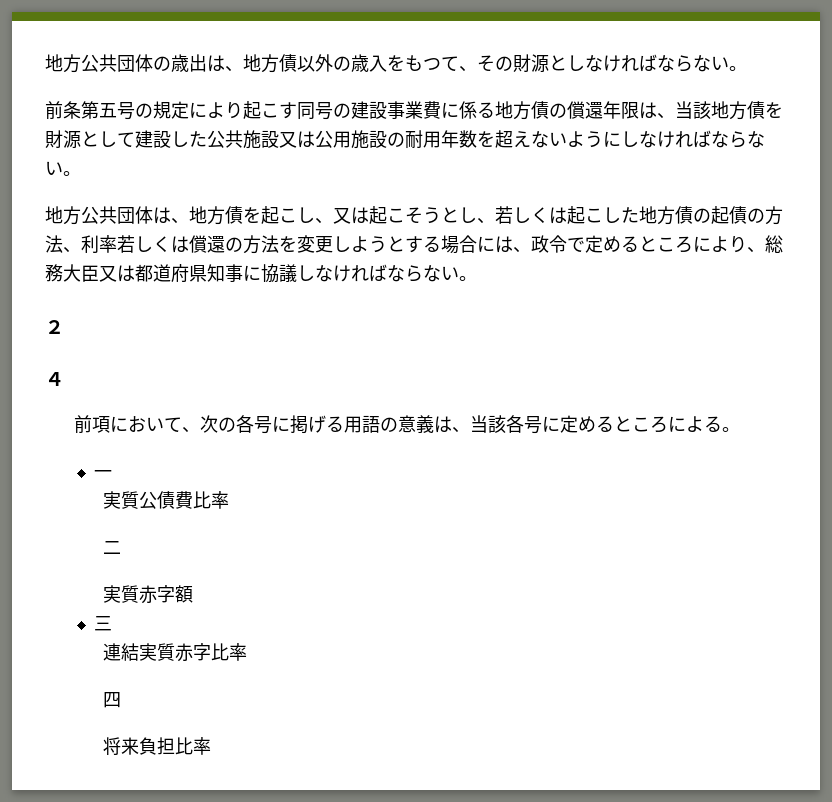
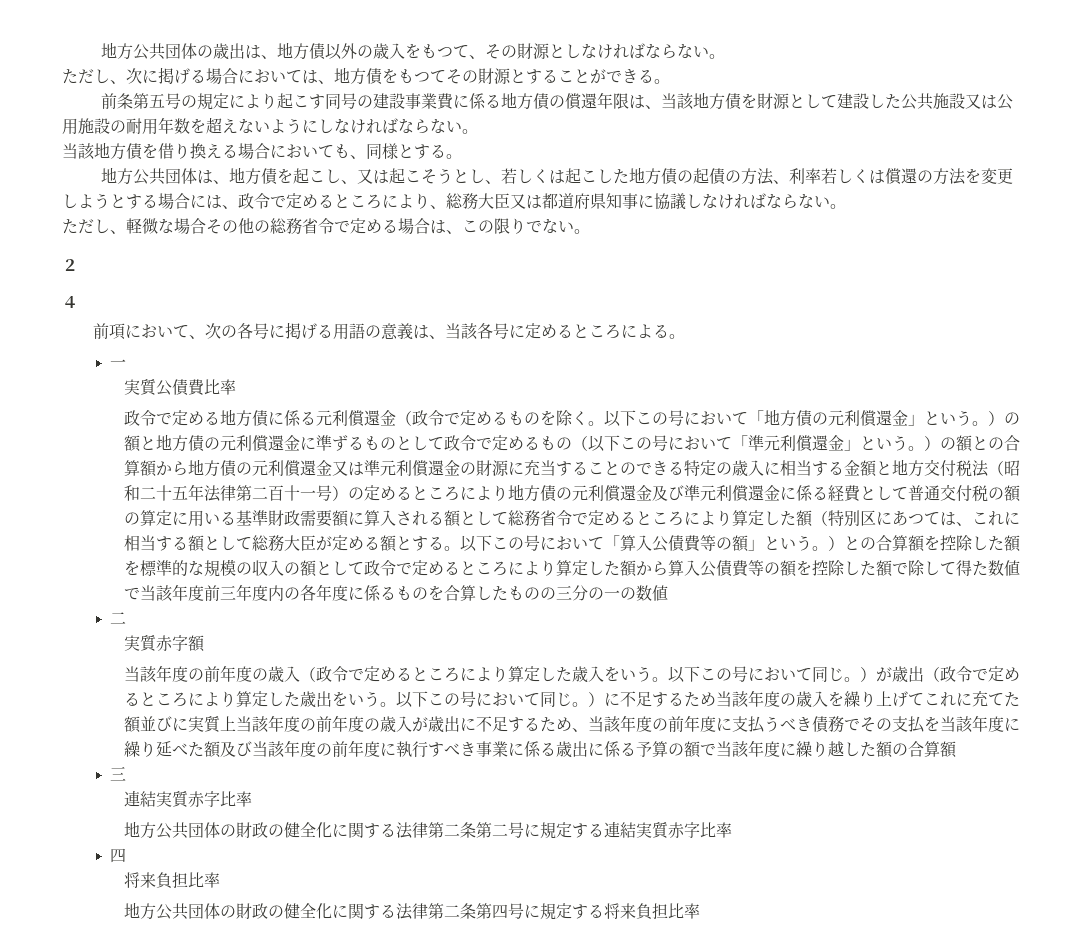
+ ただし、次に掲げる場合においては、地方債をもつてその財源とすることができる。
+ 当該地方債を借り換える場合においても、同様とする。
+ ただし、軽微な場合その他の総務省令で定める場合は、この限りでない。
+ 政令で定める地方債に係る元利償還金（政令で定めるものを除く。以下この号において「地方債の元利償還金」という。）の額と地方債の元利償還金に準ずるものとして政令で定めるもの（以下この号において「準元利償還金」という。）の額との合算額から地方債の元利償還金又は準元利償還金の財源に充当することのできる特定の歳入に相当する金額と地方交付税法（昭和二十五年法律第二百十一号）の定めるところにより地方債の元利償還金及び準元利償還金に係る経費として普通交付税の額の算定に用いる基準財政需要額に算入される額として総務省令で定めるところにより算定した額（特別区にあつては、これに相当する額として総務大臣が定める額とする。以下この号において「算入公債費等の額」という。）との合算額を控除した額を標準的な規模の収入の額として政令で定めるところにより算定した額から算入公債費等の額を控除した額で除して得た数値で当該年度前三年度内の各年度に係るものを合算したものの三分の一の数値
  二
  実質赤字額
+ 当該年度の前年度の歳入（政令で定めるところにより算定した歳入をいう。以下この号において同じ。）が歳出（政令で定めるところにより算定した歳出をいう。以下この号において同じ。）に不足するため当該年度の歳入を繰り上げてこれに充てた額並びに実質上当該年度の前年度の歳入が歳出に不足するため、当該年度の前年度に支払うべき債務でその支払を当該年度に繰り延べた額及び当該年度の前年度に執行すべき事業に係る歳出に係る予算の額で当該年度に繰り越した額の合算額
+ 地方公共団体の財政の健全化に関する法律第二条第二号に規定する連結実質赤字比率
  四
  将来負担比率
+ 地方公共団体の財政の健全化に関する法律第二条第四号に規定する将来負担比率

